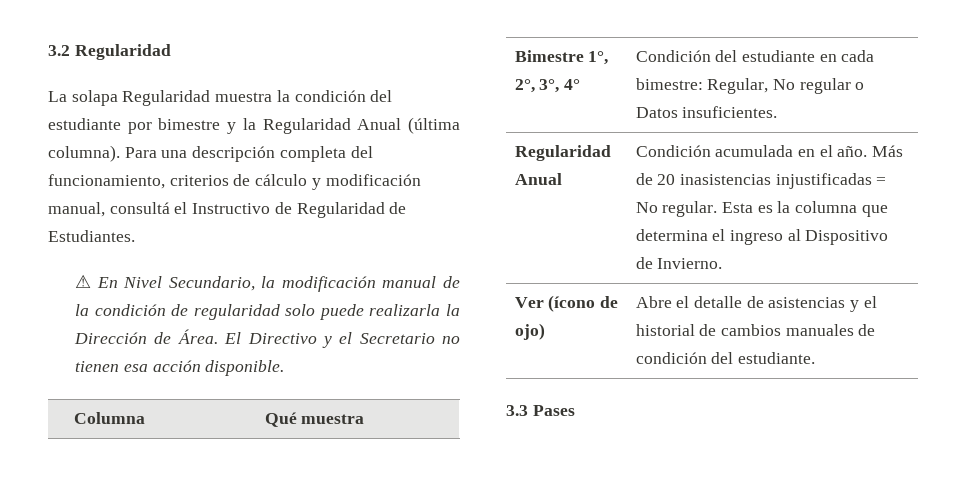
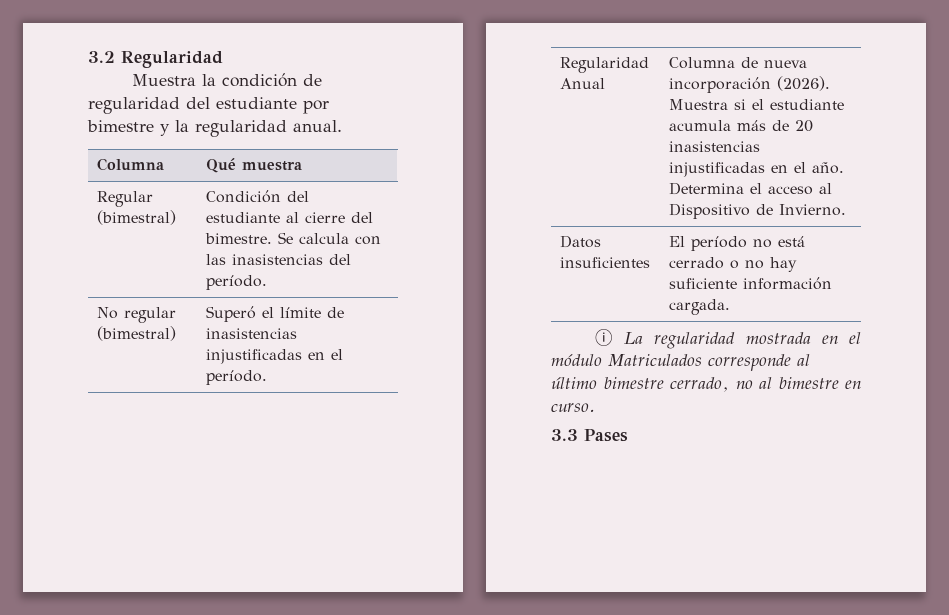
- La solapa Regularidad muestra la condición del estudiante por bimestre y la Regularidad Anual (última columna). Para una descripción completa del funcionamiento, criterios de cálculo y modificación manual, consultá el Instructivo de Regularidad de Estudiantes.
- ⚠ En Nivel Secundario, la modificación manual de la condición de regularidad solo puede realizarla la Dirección de Área. El Directivo y el Secretario no tienen esa acción disponible.
+ Muestra la condición de regularidad del estudiante por bimestre y la regularidad anual.
  Columna | Qué muestra
- Bimestre 1°, 2°, 3°, 4° | Condición del estudiante en cada bimestre: Regular, No regular o Datos insuficientes.
- Regularidad Anual | Condición acumulada en el año. Más de 20 inasistencias injustificadas = No regular. Esta es la columna que determina el ingreso al Dispositivo de Invierno.
- Ver (ícono de ojo) | Abre el detalle de asistencias y el historial de cambios manuales de condición del estudiante.
+ Regular (bimestral) | Condición del estudiante al cierre del bimestre. Se calcula con las inasistencias del período.
+ No regular (bimestral) | Superó el límite de inasistencias injustificadas en el período.
+ Regularidad Anual | Columna de nueva incorporación (2026). Muestra si el estudiante acumula más de 20 inasistencias injustificadas en el año. Determina el acceso al Dispositivo de Invierno.
+ Datos insuficientes | El período no está cerrado o no hay suficiente información cargada.
+ ⓘ La regularidad mostrada en el módulo Matriculados corresponde al último bimestre cerrado, no al bimestre en curso.

